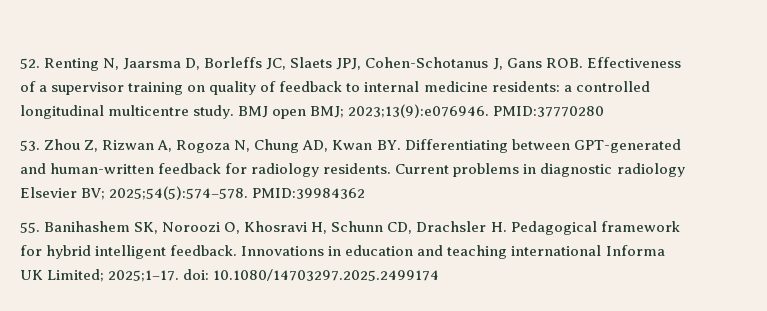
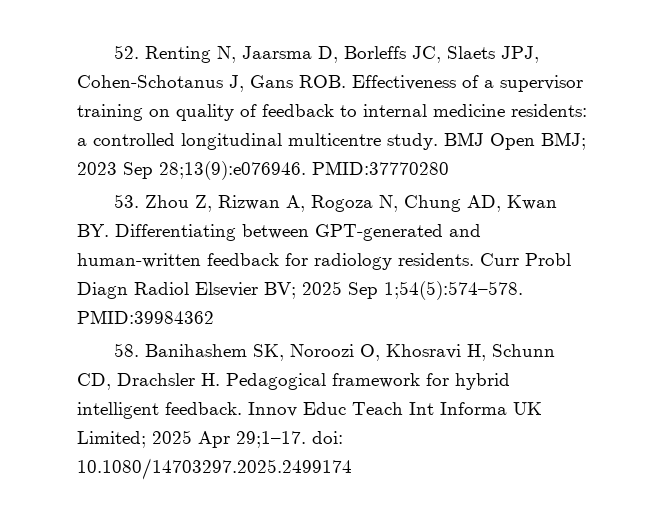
- BMJ open BMJ; 2023;13(9):e076946.
+ BMJ Open BMJ; 2023 Sep 28;13(9):e076946.
- Current problems in diagnostic radiology Elsevier BV; 2025;54(5):574–578.
+ Curr Probl Diagn Radiol Elsevier BV; 2025 Sep 1;54(5):574–578.
- 55. Banihashem SK, Noroozi O, Khosravi H, Schunn CD, Drachsler H. Pedagogical framework for hybrid intelligent feedback.
+ 58. Banihashem SK, Noroozi O, Khosravi H, Schunn CD, Drachsler H. Pedagogical framework for hybrid intelligent feedback.
- Innovations in education and teaching international Informa UK Limited; 2025;1–17. doi: 10.1080/14703297.2025.2499174
+ Innov Educ Teach Int Informa UK Limited; 2025 Apr 29;1–17. doi: 10.1080/14703297.2025.2499174

